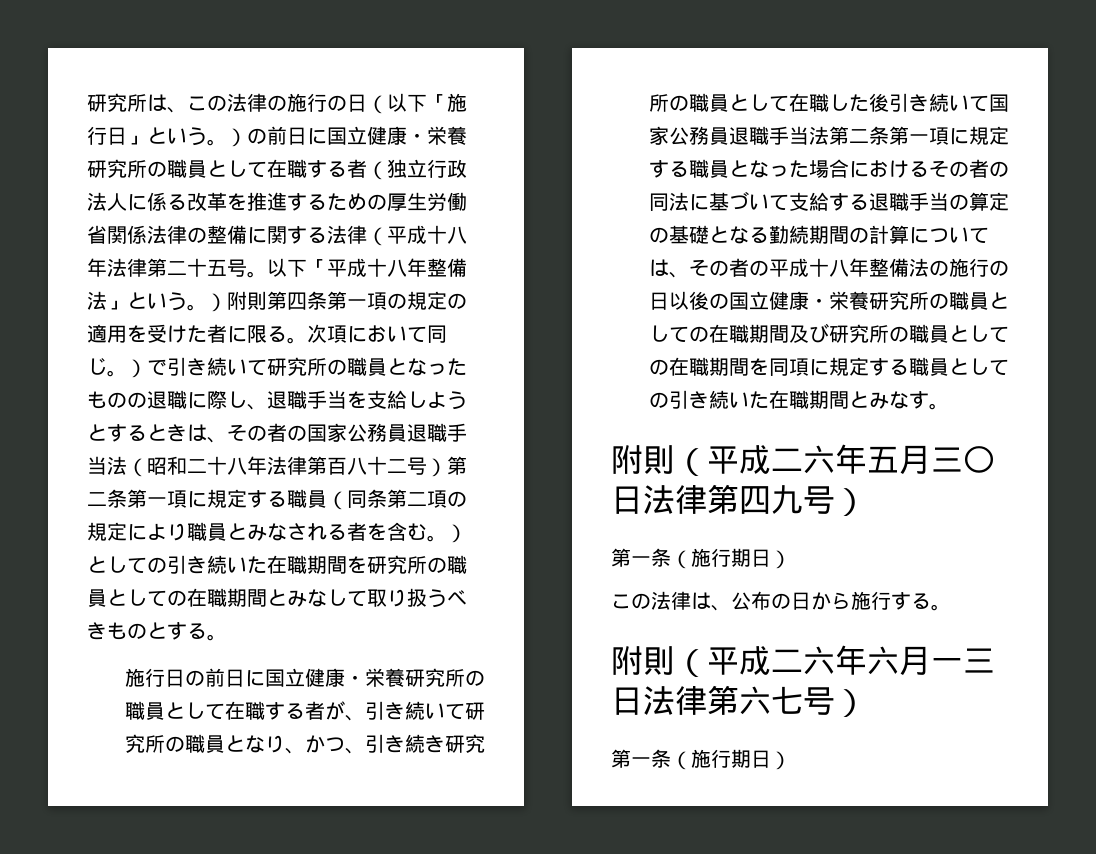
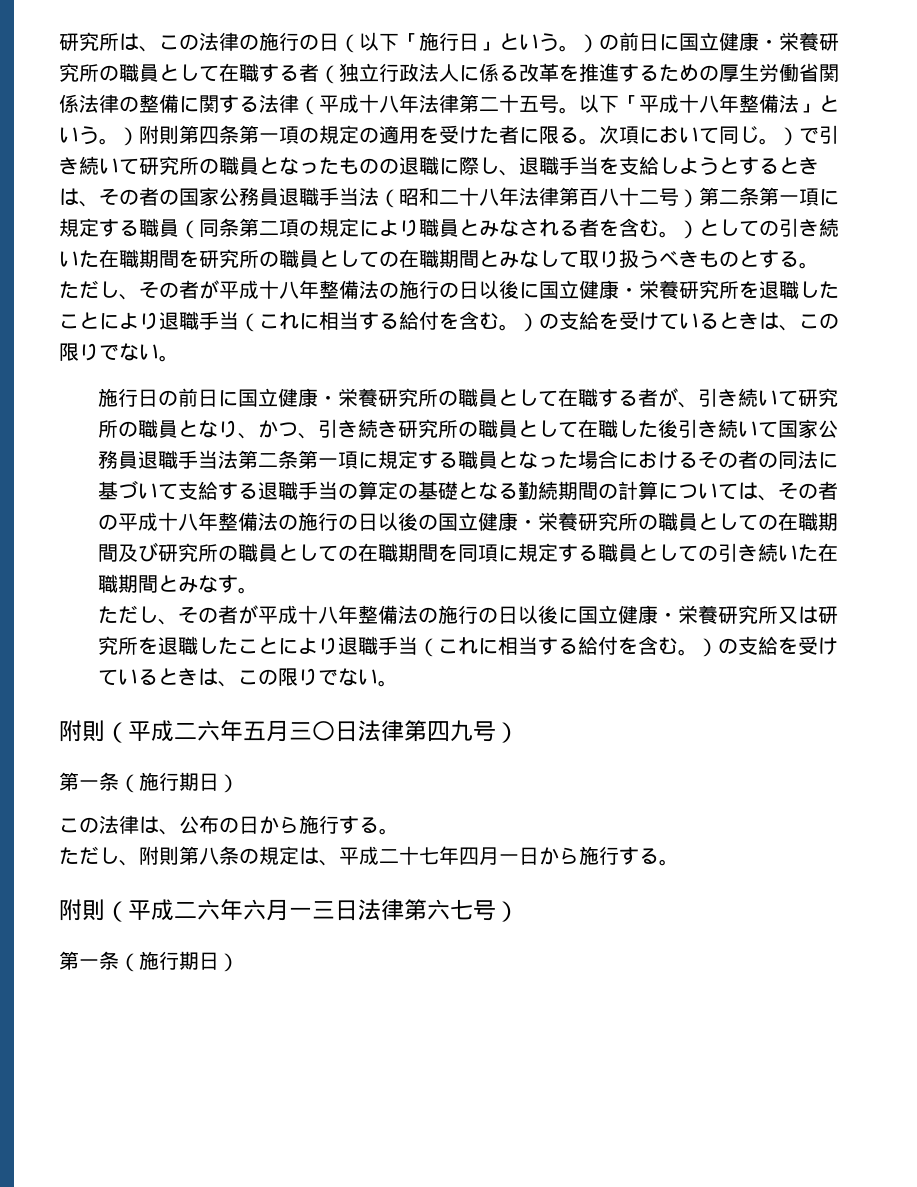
+ ただし、その者が平成十八年整備法の施行の日以後に国立健康・栄養研究所を退職したことにより退職手当（これに相当する給付を含む。）の支給を受けているときは、この限りでない。
+ ただし、その者が平成十八年整備法の施行の日以後に国立健康・栄養研究所又は研究所を退職したことにより退職手当（これに相当する給付を含む。）の支給を受けているときは、この限りでない。
+ ただし、附則第八条の規定は、平成二十七年四月一日から施行する。

